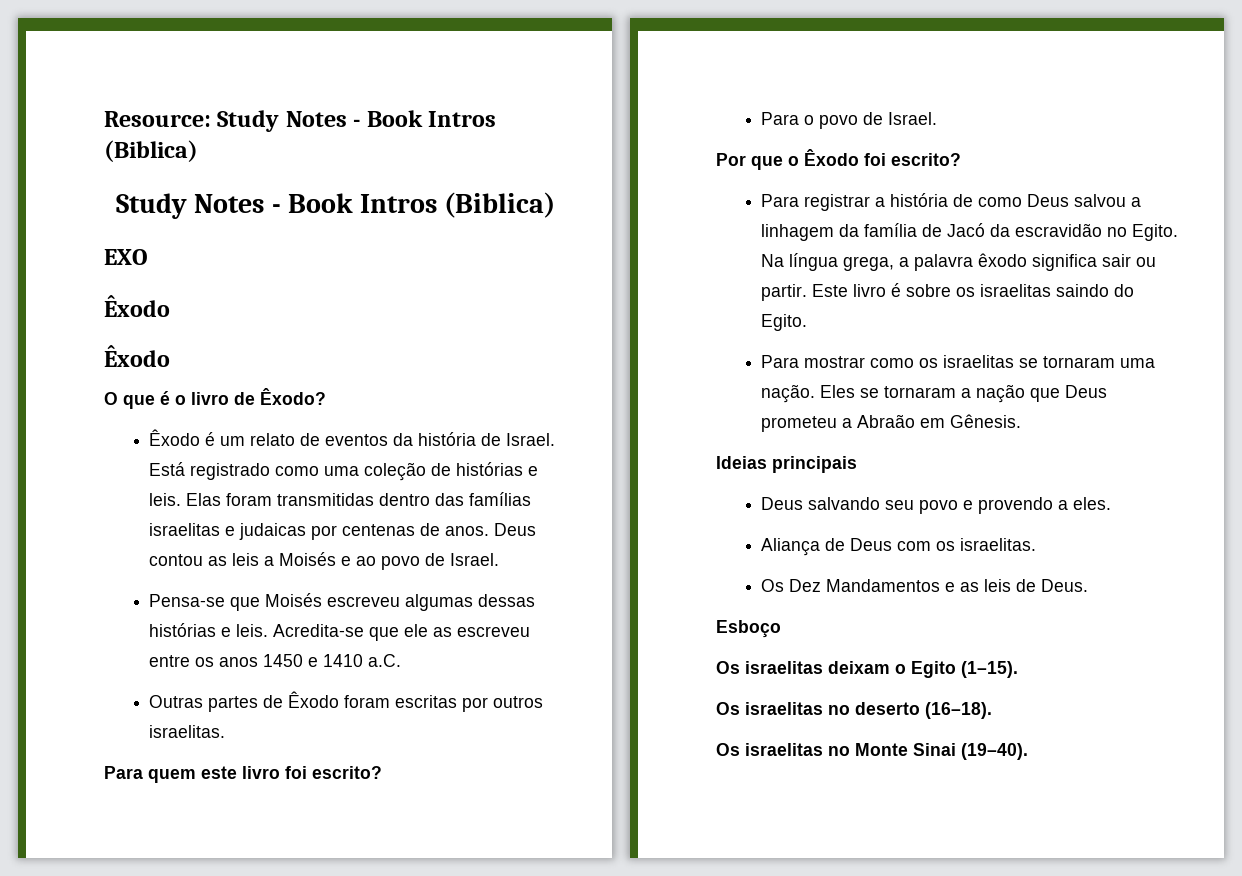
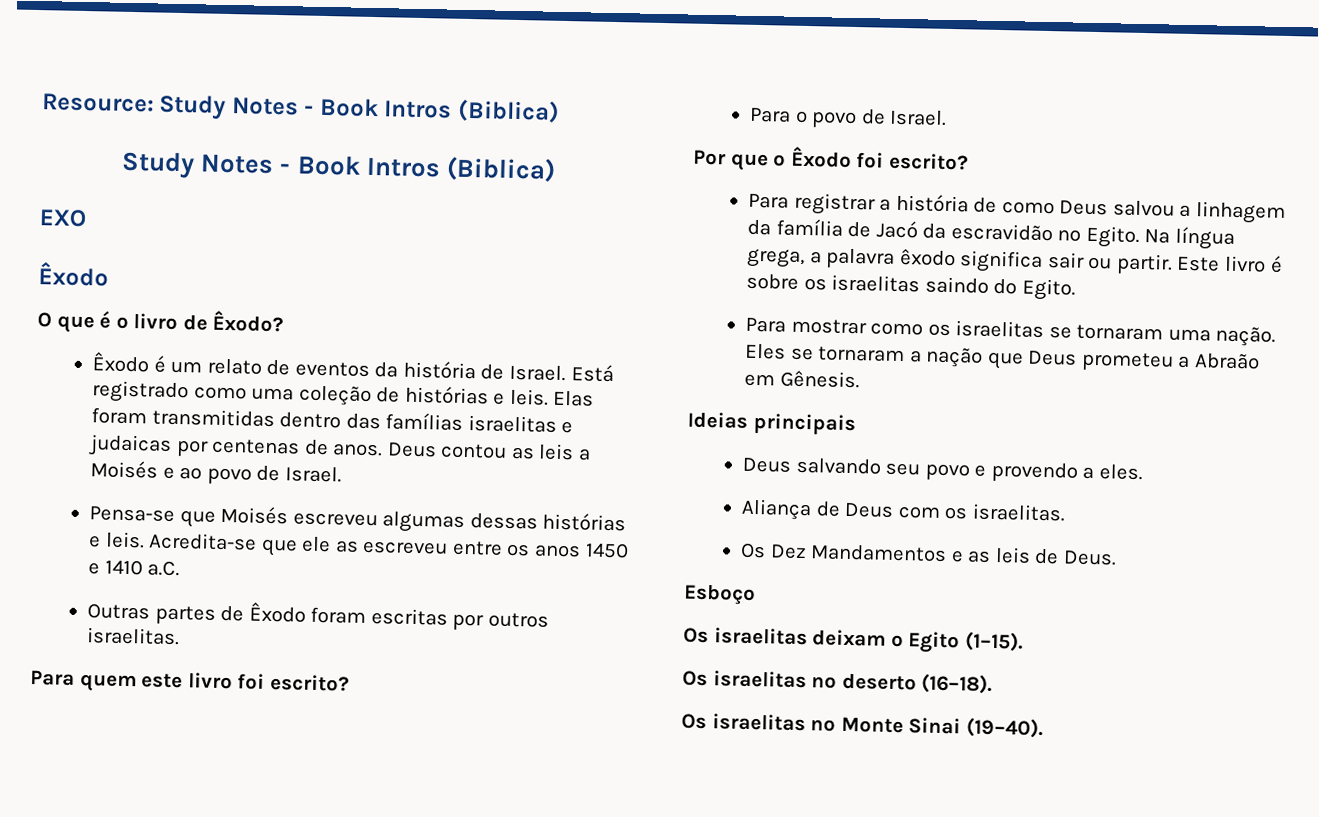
  EXO
- Êxodo

